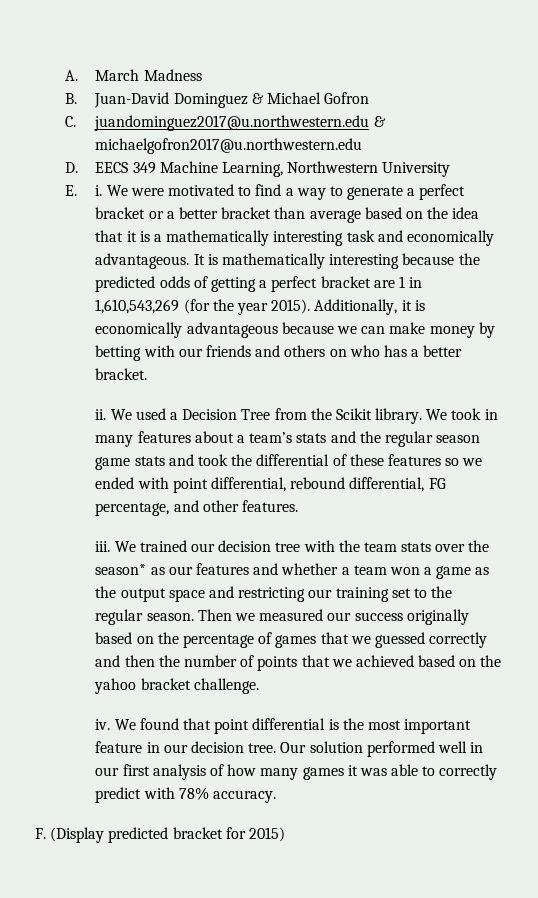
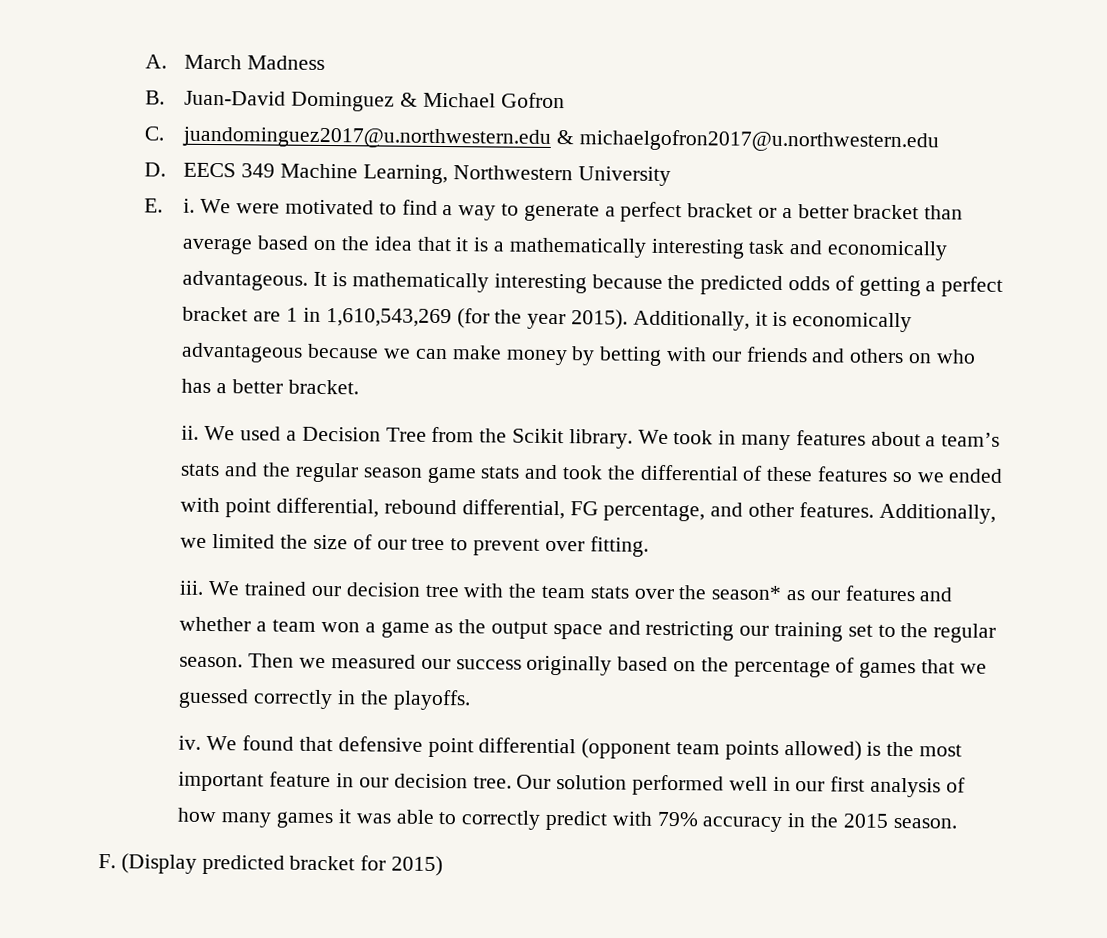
+ Additionally, we limited the size of our tree to prevent over fitting.
- Then we measured our success originally based on the percentage of games that we guessed correctly and then the number of points that we achieved based on the yahoo bracket challenge.
+ Then we measured our success originally based on the percentage of games that we guessed correctly in the playoffs.
- We found that point differential is the most important feature in our decision tree.
+ We found that defensive point differential (opponent team points allowed) is the most important feature in our decision tree.
- Our solution performed well in our first analysis of how many games it was able to correctly predict with 78% accuracy.
+ Our solution performed well in our first analysis of how many games it was able to correctly predict with 79% accuracy in the 2015 season.

